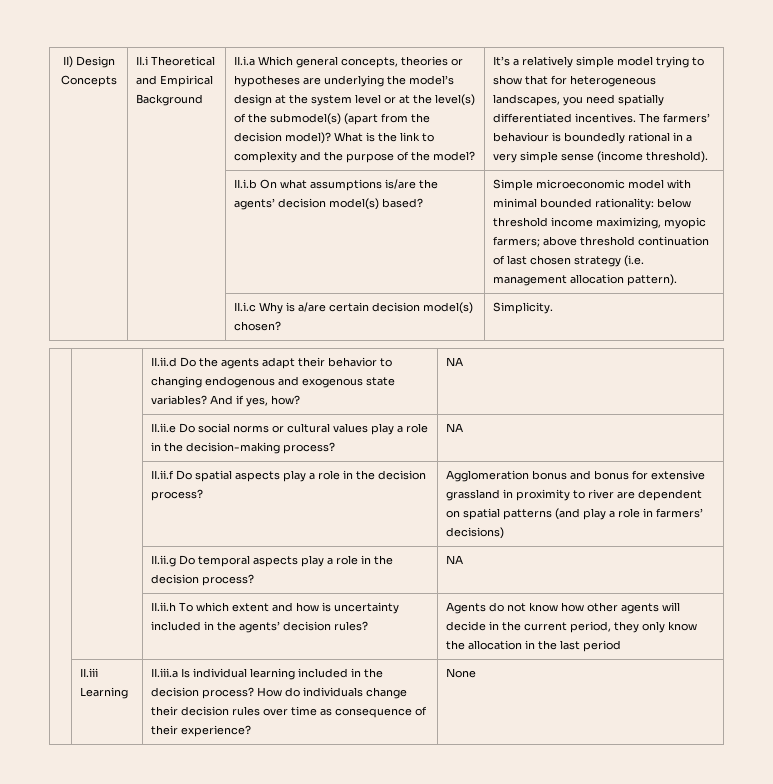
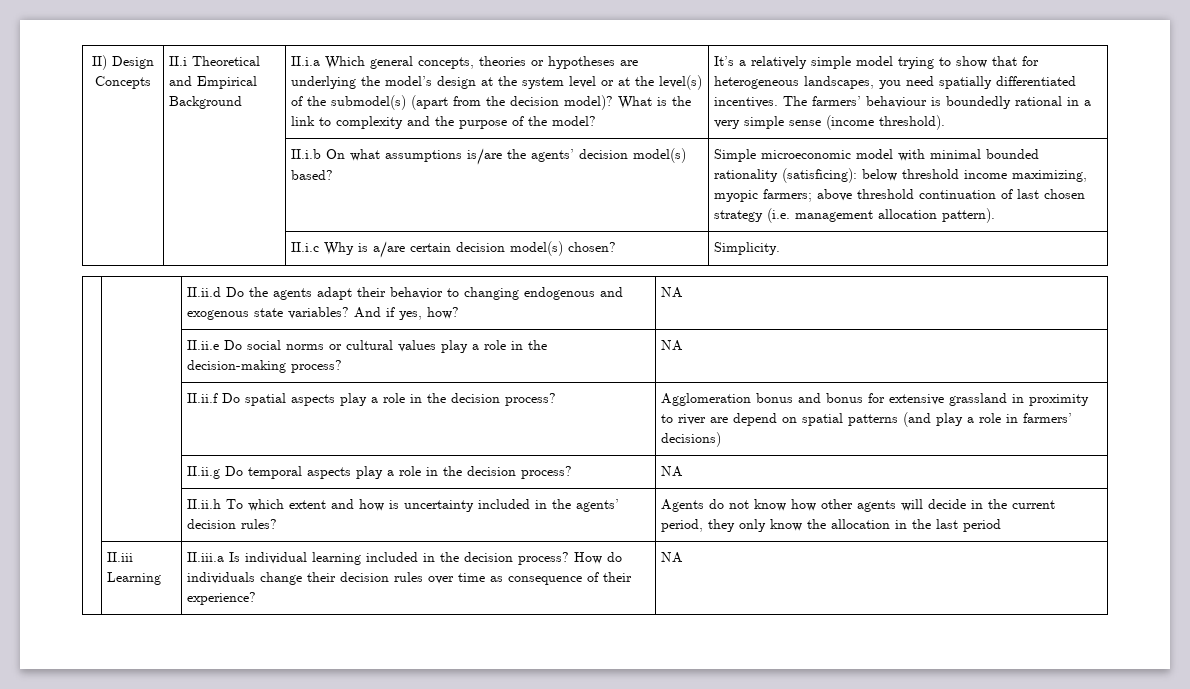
- | | II.i.b On what assumptions is/are the agents’ decision model(s) based? | Simple microeconomic model with minimal bounded rationality: below threshold income maximizing, myopic farmers; above threshold continuation of last chosen strategy (i.e. management allocation pattern).
+ | | II.i.b On what assumptions is/are the agents’ decision model(s) based? | Simple microeconomic model with minimal bounded rationality (satisficing): below threshold income maximizing, myopic farmers; above threshold continuation of last chosen strategy (i.e. management allocation pattern).
- | | II.ii.f Do spatial aspects play a role in the decision process? | Agglomeration bonus and bonus for extensive grassland in proximity to river are dependent on spatial patterns (and play a role in farmers’ decisions)
+ | | II.ii.f Do spatial aspects play a role in the decision process? | Agglomeration bonus and bonus for extensive grassland in proximity to river are depend on spatial patterns (and play a role in farmers’ decisions)
- | II.iii Learning | II.iii.a Is individual learning included in the decision process? How do individuals change their decision rules over time as consequence of their experience? | None
+ | II.iii Learning | II.iii.a Is individual learning included in the decision process? How do individuals change their decision rules over time as consequence of their experience? | NA

